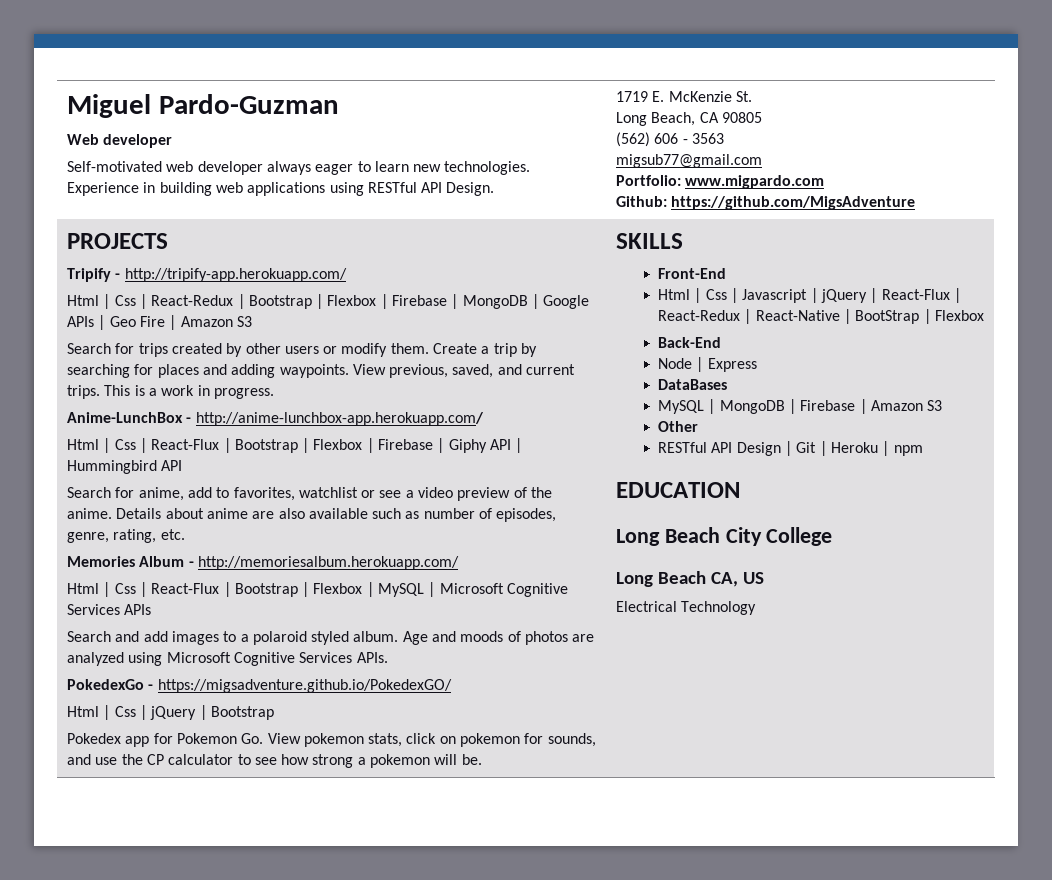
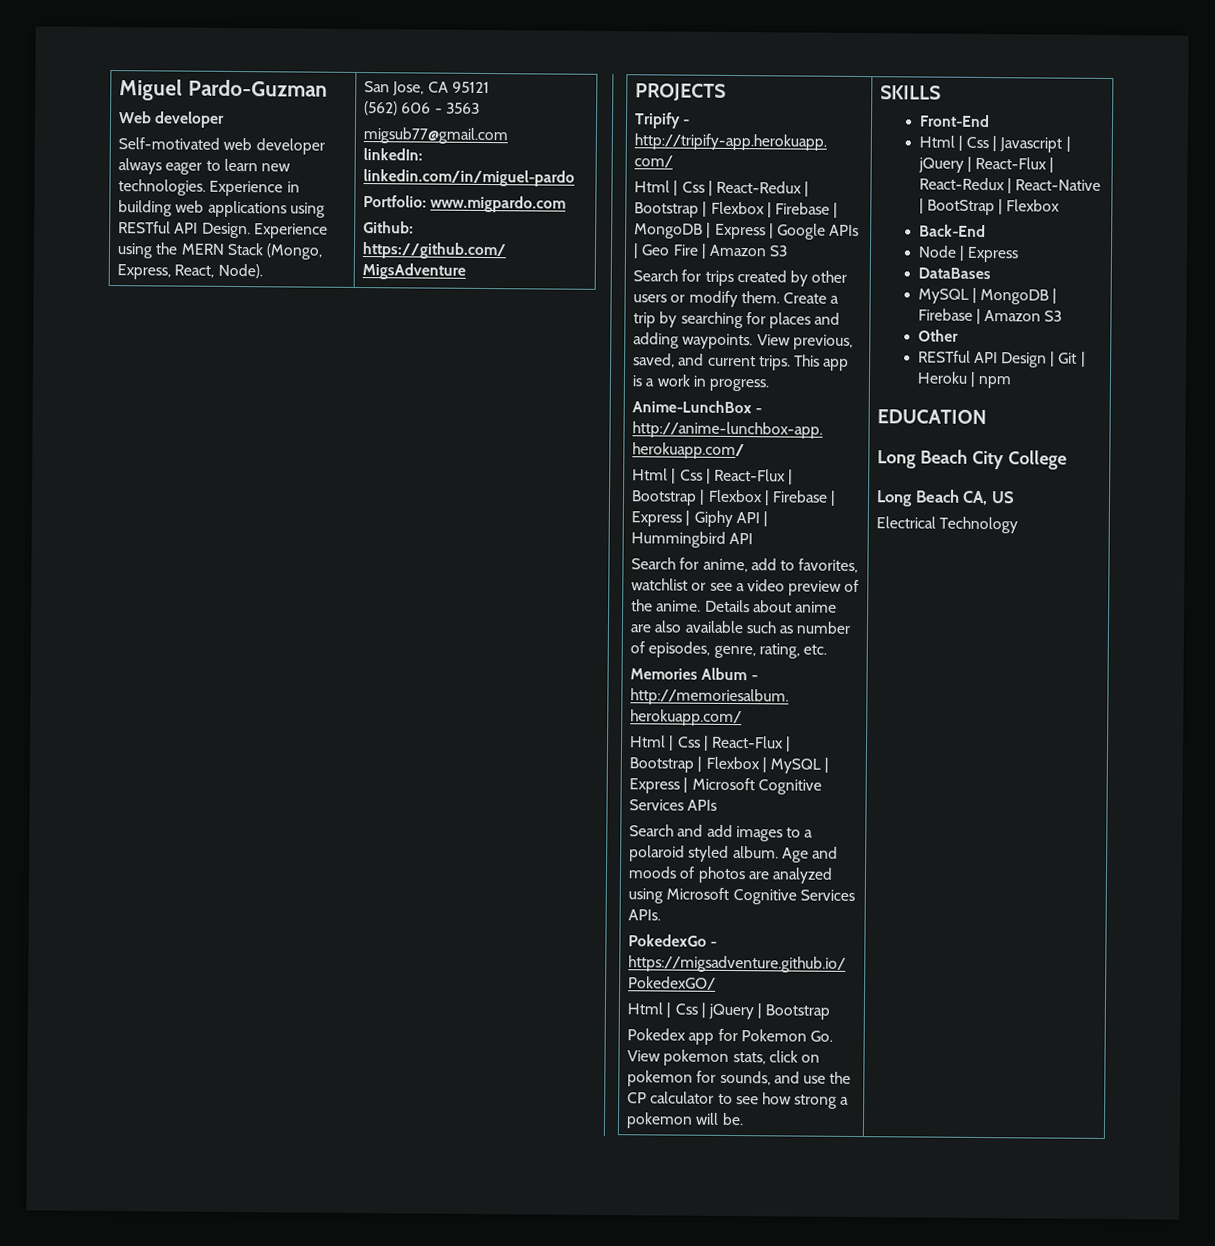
- Experience in building web applications using RESTful API Design. | 1719 E. McKenzie St.
- Long Beach, CA 90805
+ Experience in building web applications using RESTful API Design. Experience using the MERN Stack (Mongo, Express, React, Node). | San Jose, CA 95121
+ linkedIn: linkedin.com/in/miguel-pardo
- Html | Css | React-Redux | Bootstrap | Flexbox | Firebase | MongoDB | Google APIs | Geo Fire | Amazon S3
+ Html | Css | React-Redux | Bootstrap | Flexbox | Firebase | MongoDB | Express | Google APIs | Geo Fire | Amazon S3
- This is a work in progress.
+ This app is a work in progress.
- Html | Css | React-Flux | Bootstrap | Flexbox | Firebase | Giphy API | Hummingbird API
+ Html | Css | React-Flux | Bootstrap | Flexbox | Firebase | Express | Giphy API | Hummingbird API
- Html | Css | React-Flux | Bootstrap | Flexbox | MySQL | Microsoft Cognitive Services APIs
+ Html | Css | React-Flux | Bootstrap | Flexbox | MySQL | Express | Microsoft Cognitive Services APIs

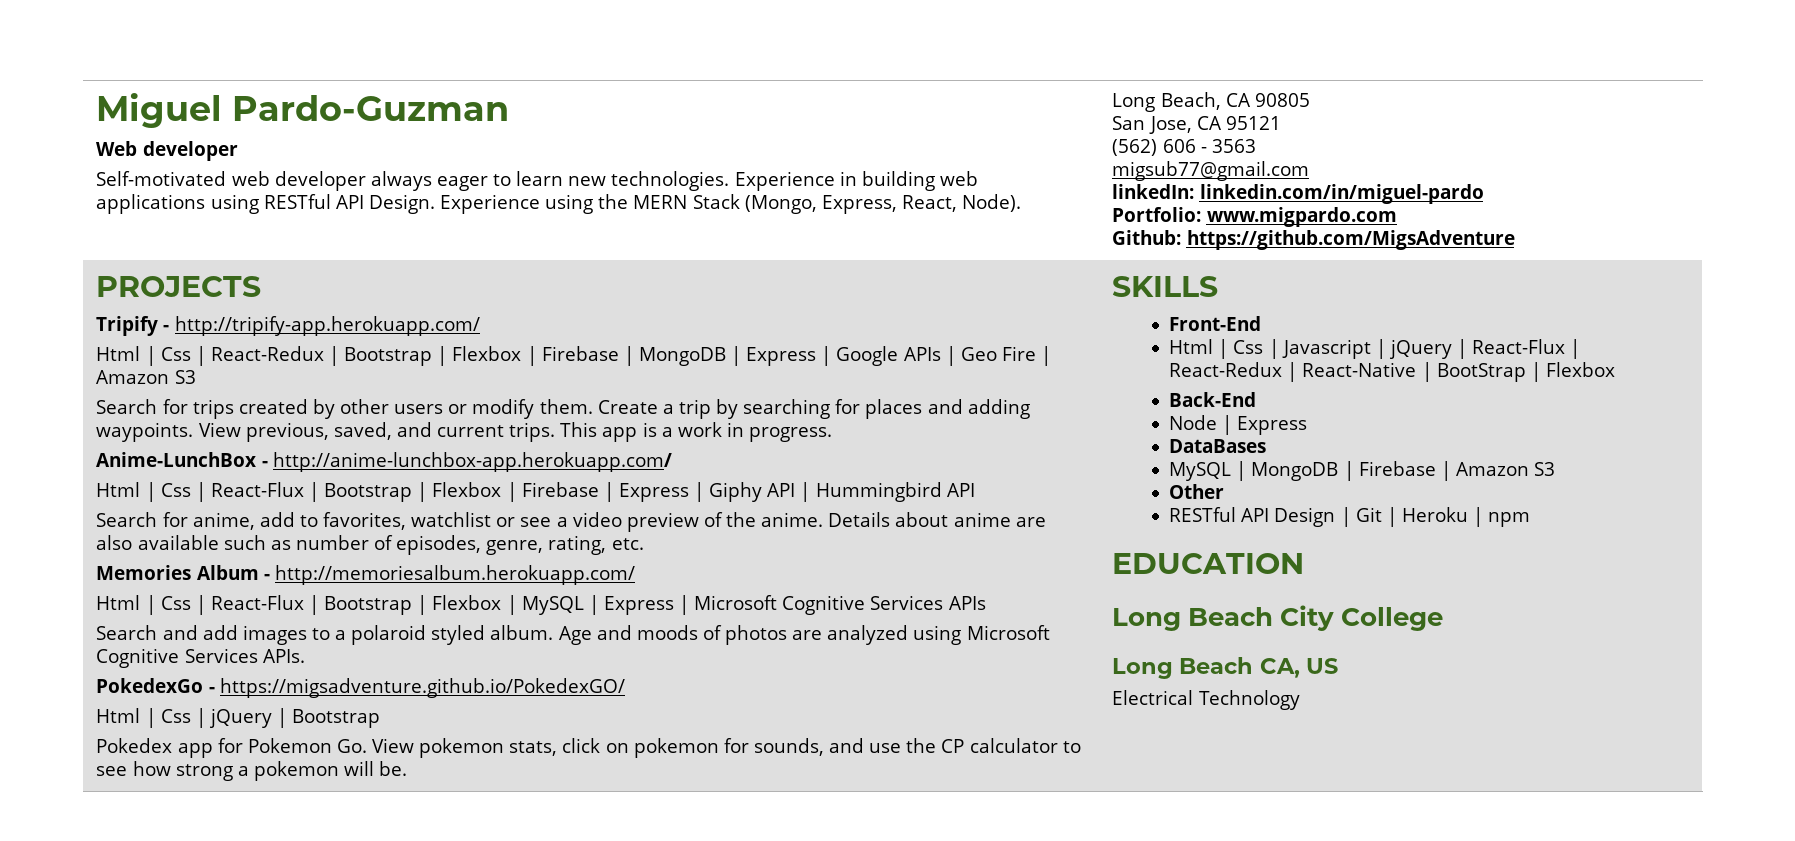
+ Long Beach, CA 90805

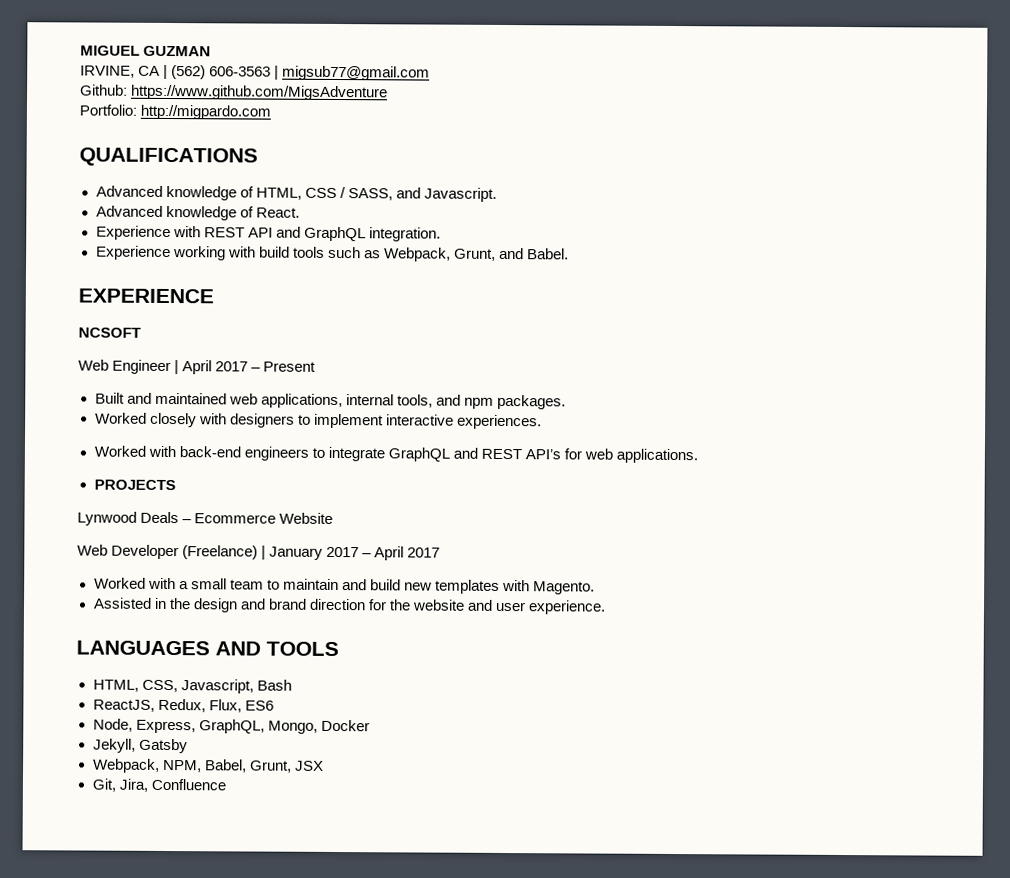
- Miguel Pardo-Guzman
- Web developer
- Self-motivated web developer always eager to learn new technologies. Experience in building web applications using RESTful API Design. Experience using the MERN Stack (Mongo, Express, React, Node). | Long Beach, CA 90805
- San Jose, CA 95121
- (562) 606 - 3563
- migsub77@gmail.com
- linkedIn: linkedin.com/in/miguel-pardo
- Portfolio: www.migpardo.com
- Github: https://github.com/MigsAdventure
+ MIGUEL GUZMAN
+ IRVINE, CA | (562) 606-3563 | migsub77@gmail.com
+ Github: https://www.github.com/MigsAdventure
+ Portfolio: http://migpardo.com
+ QUALIFICATIONS
+ Advanced knowledge of HTML, CSS / SASS, and Javascript.
+ Advanced knowledge of React.
+ Experience with REST API and GraphQL integration.
+ Experience working with build tools such as Webpack, Grunt, and Babel.
+ EXPERIENCE
+ NCSOFT
+ Web Engineer | April 2017 – Present
+ Built and maintained web applications, internal tools, and npm packages.
+ Worked closely with designers to implement interactive experiences.
+ Worked with back-end engineers to integrate GraphQL and REST API’s for web applications.
  PROJECTS
- Tripify - http://tripify-app.herokuapp.com/
- Html | Css | React-Redux | Bootstrap | Flexbox | Firebase | MongoDB | Express | Google APIs | Geo Fire | Amazon S3
- Search for trips created by other users or modify them. Create a trip by searching for places and adding waypoints. View previous, saved, and current trips. This app is a work in progress.
- Anime-LunchBox - http://anime-lunchbox-app.herokuapp.com/
- Html | Css | React-Flux | Bootstrap | Flexbox | Firebase | Express | Giphy API | Hummingbird API
- Search for anime, add to favorites, watchlist or see a video preview of the anime. Details about anime are also available such as number of episodes, genre, rating, etc.
- Memories Album - http://memoriesalbum.herokuapp.com/
- Html | Css | React-Flux | Bootstrap | Flexbox | MySQL | Express | Microsoft Cognitive Services APIs
- Search and add images to a polaroid styled album. Age and moods of photos are analyzed using Microsoft Cognitive Services APIs.
- PokedexGo - https://migsadventure.github.io/PokedexGO/
- Html | Css | jQuery | Bootstrap
- Pokedex app for Pokemon Go. View pokemon stats, click on pokemon for sounds, and use the CP calculator to see how strong a pokemon will be. | SKILLS
- Front-End
- Html | Css | Javascript | jQuery | React-Flux | React-Redux | React-Native | BootStrap | Flexbox
- Back-End
- Node | Express
- DataBases
- MySQL | MongoDB | Firebase | Amazon S3
- Other
- RESTful API Design | Git | Heroku | npm
- EDUCATION
- Long Beach City College
- Long Beach CA, US
- Electrical Technology
+ Lynwood Deals – Ecommerce Website
+ Web Developer (Freelance) | January 2017 – April 2017
+ Worked with a small team to maintain and build new templates with Magento.
+ Assisted in the design and brand direction for the website and user experience.
+ LANGUAGES AND TOOLS
+ HTML, CSS, Javascript, Bash
+ ReactJS, Redux, Flux, ES6
+ Node, Express, GraphQL, Mongo, Docker
+ Jekyll, Gatsby
+ Webpack, NPM, Babel, Grunt, JSX
+ Git, Jira, Confluence

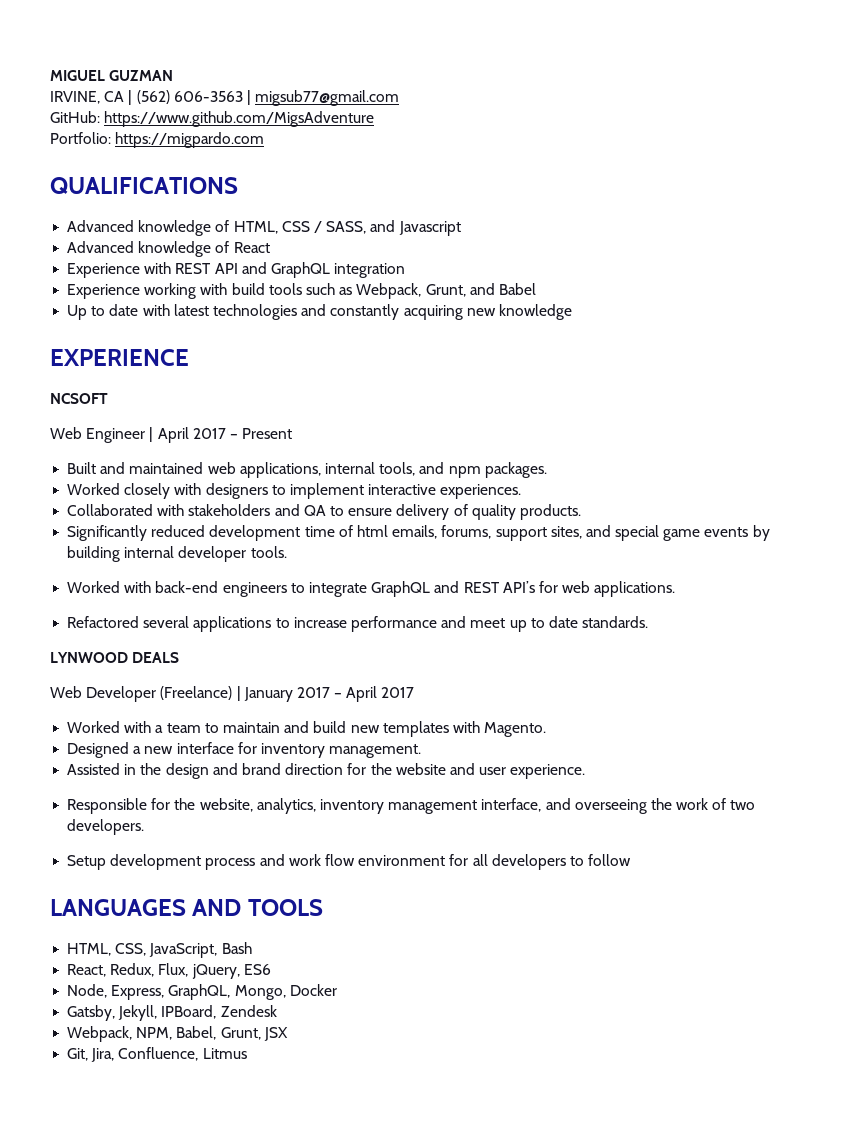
- Github: https://www.github.com/MigsAdventure
+ GitHub: https://www.github.com/MigsAdventure
- Portfolio: http://migpardo.com
+ Portfolio: https://migpardo.com
- Advanced knowledge of HTML, CSS / SASS, and Javascript.
- Advanced knowledge of React.
+ Advanced knowledge of HTML, CSS / SASS, and Javascript
+ Advanced knowledge of React
- Experience with REST API and GraphQL integration.
+ Experience with REST API and GraphQL integration
- Experience working with build tools such as Webpack, Grunt, and Babel.
+ Experience working with build tools such as Webpack, Grunt, and Babel
+ Up to date with latest technologies and constantly acquiring new knowledge
+ Collaborated with stakeholders and QA to ensure delivery of quality products.
+ Significantly reduced development time of html emails, forums, support sites, and special game events by building internal developer tools.
- PROJECTS
- Lynwood Deals – Ecommerce Website
+ Refactored several applications to increase performance and meet up to date standards.
+ LYNWOOD DEALS
- Worked with a small team to maintain and build new templates with Magento.
+ Worked with a team to maintain and build new templates with Magento.
+ Designed a new interface for inventory management.
+ Responsible for the website, analytics, inventory management interface, and overseeing the work of two developers.
+ Setup development process and work flow environment for all developers to follow
- HTML, CSS, Javascript, Bash
+ HTML, CSS, JavaScript, Bash
- ReactJS, Redux, Flux, ES6
+ React, Redux, Flux, jQuery, ES6
- Jekyll, Gatsby
+ Gatsby, Jekyll, IPBoard, Zendesk
- Git, Jira, Confluence
+ Git, Jira, Confluence, Litmus

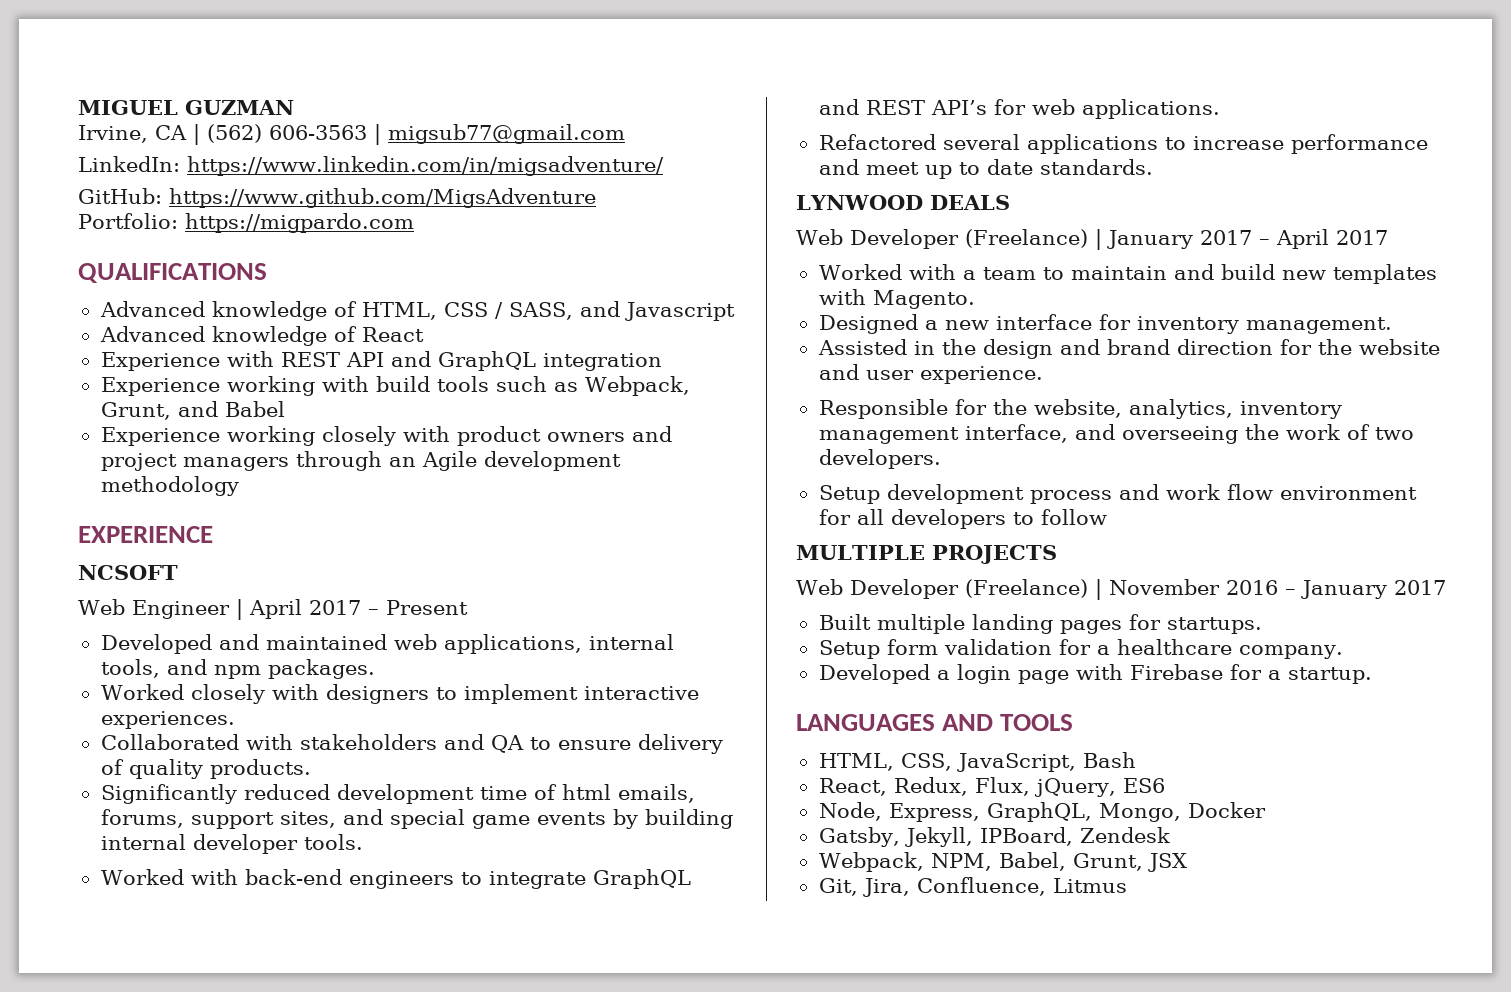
- IRVINE, CA | (562) 606-3563 | migsub77@gmail.com
+ Irvine, CA | (562) 606-3563 | migsub77@gmail.com
+ LinkedIn: https://www.linkedin.com/in/migsadventure/
- Up to date with latest technologies and constantly acquiring new knowledge
+ Experience working closely with product owners and project managers through an Agile development methodology
- Built and maintained web applications, internal tools, and npm packages.
+ Developed and maintained web applications, internal tools, and npm packages.
+ MULTIPLE PROJECTS
+ Web Developer (Freelance) | November 2016 – January 2017
+ Built multiple landing pages for startups.
+ Setup form validation for a healthcare company.
+ Developed a login page with Firebase for a startup.

